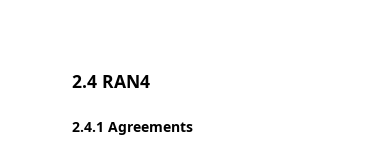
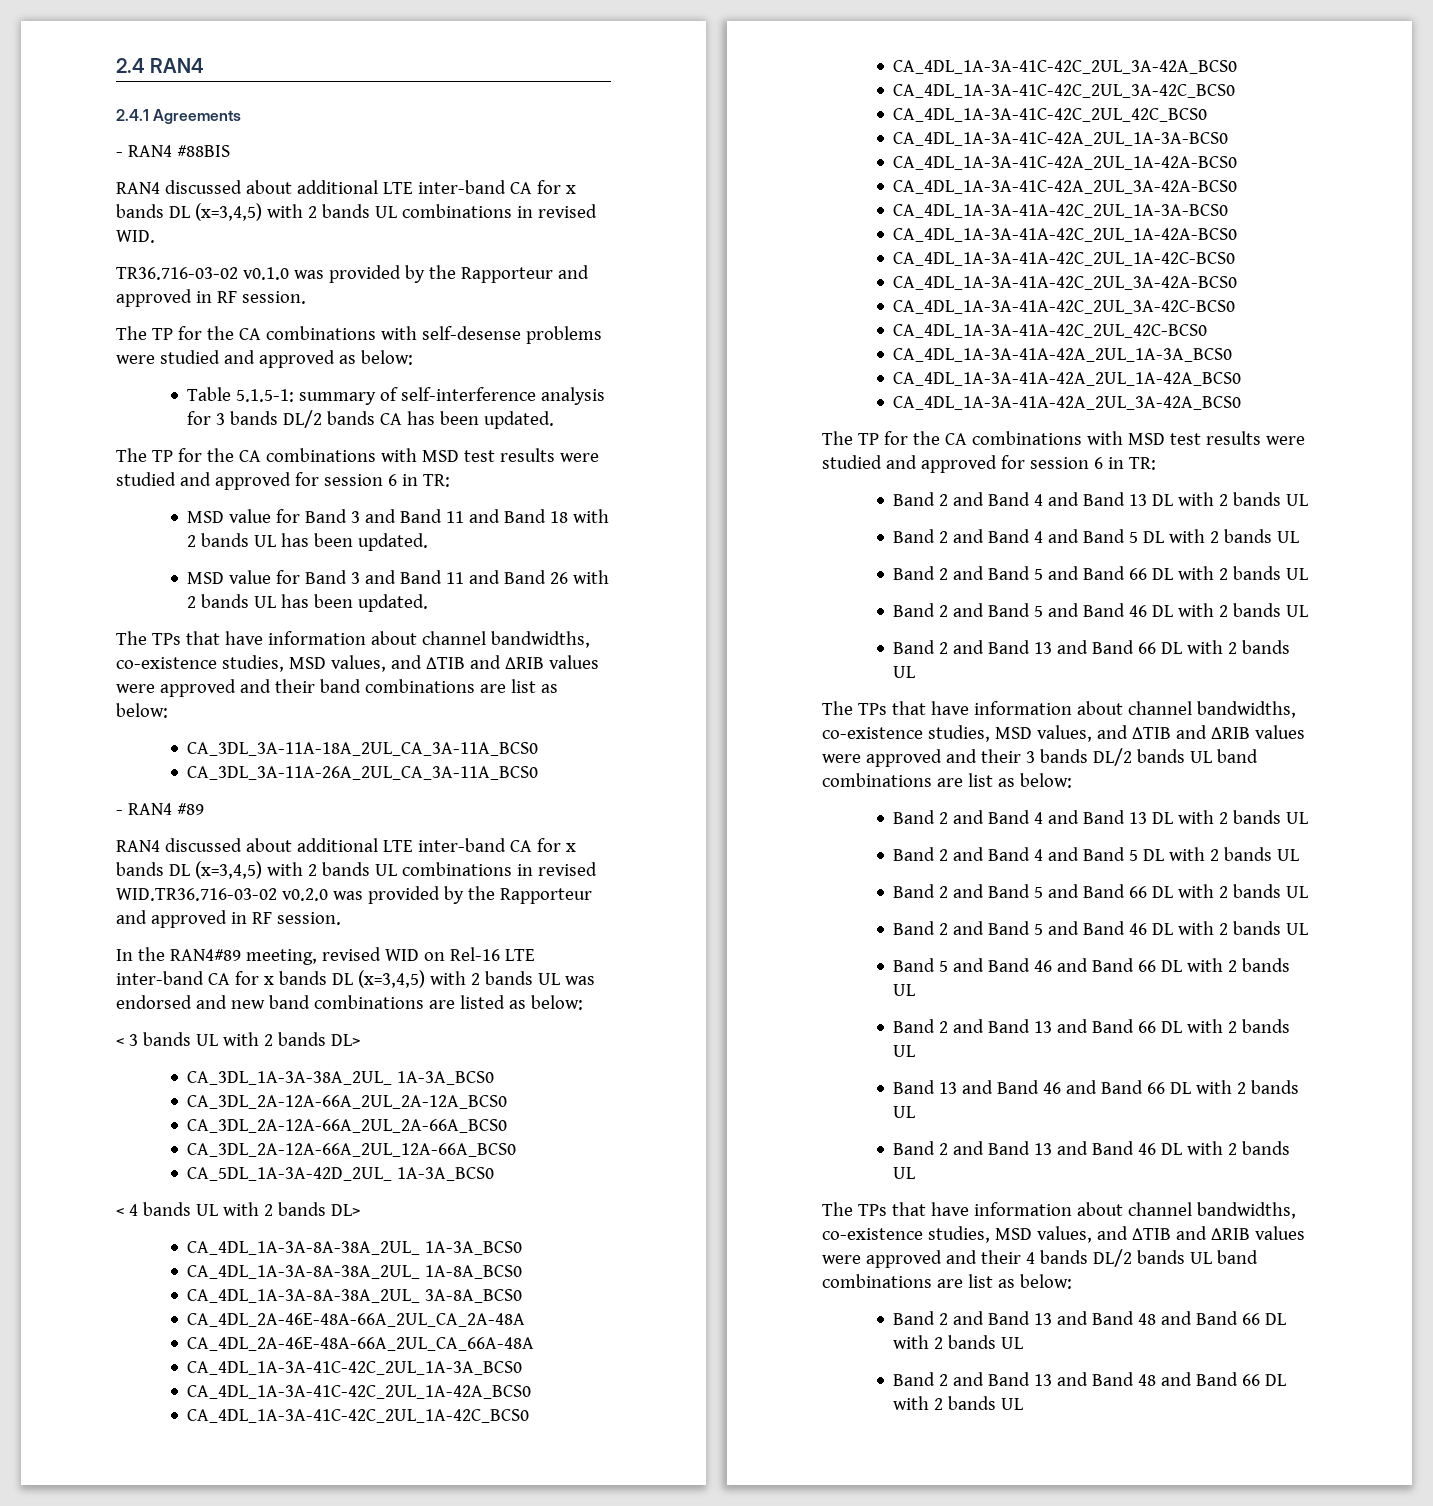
+ - RAN4 #88BIS
+ RAN4 discussed about additional LTE inter-band CA for x bands DL (x=3,4,5) with 2 bands UL combinations in revised WID.
+ TR36.716-03-02 v0.1.0 was provided by the Rapporteur and approved in RF session.
+ The TP for the CA combinations with self-desense problems were studied and approved as below:
+ Table 5.1.5-1: summary of self-interference analysis for 3 bands DL/2 bands CA has been updated.
+ The TP for the CA combinations with MSD test results were studied and approved for session 6 in TR:
+ MSD value for Band 3 and Band 11 and Band 18 with 2 bands UL has been updated.
+ MSD value for Band 3 and Band 11 and Band 26 with 2 bands UL has been updated.
+ The TPs that have information about channel bandwidths, co-existence studies, MSD values, and ∆TIB and ∆RIB values were approved and their band combinations are list as below:
+ CA_3DL_3A-11A-18A_2UL_CA_3A-11A_BCS0
+ CA_3DL_3A-11A-26A_2UL_CA_3A-11A_BCS0
+ - RAN4 #89
+ RAN4 discussed about additional LTE inter-band CA for x bands DL (x=3,4,5) with 2 bands UL combinations in revised WID.TR36.716-03-02 v0.2.0 was provided by the Rapporteur and approved in RF session.
+ In the RAN4#89 meeting, revised WID on Rel-16 LTE inter-band CA for x bands DL (x=3,4,5) with 2 bands UL was endorsed and new band combinations are listed as below:
+ < 3 bands UL with 2 bands DL>
+ CA_3DL_1A-3A-38A_2UL_ 1A-3A_BCS0
+ CA_3DL_2A-12A-66A_2UL_2A-12A_BCS0
+ CA_3DL_2A-12A-66A_2UL_2A-66A_BCS0
+ CA_3DL_2A-12A-66A_2UL_12A-66A_BCS0
+ CA_5DL_1A-3A-42D_2UL_ 1A-3A_BCS0
+ < 4 bands UL with 2 bands DL>
+ CA_4DL_1A-3A-8A-38A_2UL_ 1A-3A_BCS0
+ CA_4DL_1A-3A-8A-38A_2UL_ 1A-8A_BCS0
+ CA_4DL_1A-3A-8A-38A_2UL_ 3A-8A_BCS0
+ CA_4DL_2A-46E-48A-66A_2UL_CA_2A-48A
+ CA_4DL_2A-46E-48A-66A_2UL_CA_66A-48A
+ CA_4DL_1A-3A-41C-42C_2UL_1A-3A_BCS0
+ CA_4DL_1A-3A-41C-42C_2UL_1A-42A_BCS0
+ CA_4DL_1A-3A-41C-42C_2UL_1A-42C_BCS0
+ CA_4DL_1A-3A-41C-42C_2UL_3A-42A_BCS0
+ CA_4DL_1A-3A-41C-42C_2UL_3A-42C_BCS0
+ CA_4DL_1A-3A-41C-42C_2UL_42C_BCS0
+ CA_4DL_1A-3A-41C-42A_2UL_1A-3A-BCS0
+ CA_4DL_1A-3A-41C-42A_2UL_1A-42A-BCS0
+ CA_4DL_1A-3A-41C-42A_2UL_3A-42A-BCS0
+ CA_4DL_1A-3A-41A-42C_2UL_1A-3A-BCS0
+ CA_4DL_1A-3A-41A-42C_2UL_1A-42A-BCS0
+ CA_4DL_1A-3A-41A-42C_2UL_1A-42C-BCS0
+ CA_4DL_1A-3A-41A-42C_2UL_3A-42A-BCS0
+ CA_4DL_1A-3A-41A-42C_2UL_3A-42C-BCS0
+ CA_4DL_1A-3A-41A-42C_2UL_42C-BCS0
+ CA_4DL_1A-3A-41A-42A_2UL_1A-3A_BCS0
+ CA_4DL_1A-3A-41A-42A_2UL_1A-42A_BCS0
+ CA_4DL_1A-3A-41A-42A_2UL_3A-42A_BCS0
+ The TP for the CA combinations with MSD test results were studied and approved for session 6 in TR:
+ Band 2 and Band 4 and Band 13 DL with 2 bands UL
+ Band 2 and Band 4 and Band 5 DL with 2 bands UL
+ Band 2 and Band 5 and Band 66 DL with 2 bands UL
+ Band 2 and Band 5 and Band 46 DL with 2 bands UL
+ Band 2 and Band 13 and Band 66 DL with 2 bands UL
+ The TPs that have information about channel bandwidths, co-existence studies, MSD values, and ∆TIB and ∆RIB values were approved and their 3 bands DL/2 bands UL band combinations are list as below:
+ Band 2 and Band 4 and Band 13 DL with 2 bands UL
+ Band 2 and Band 4 and Band 5 DL with 2 bands UL
+ Band 2 and Band 5 and Band 66 DL with 2 bands UL
+ Band 2 and Band 5 and Band 46 DL with 2 bands UL
+ Band 5 and Band 46 and Band 66 DL with 2 bands UL
+ Band 2 and Band 13 and Band 66 DL with 2 bands UL
+ Band 13 and Band 46 and Band 66 DL with 2 bands UL
+ Band 2 and Band 13 and Band 46 DL with 2 bands UL
+ The TPs that have information about channel bandwidths, co-existence studies, MSD values, and ∆TIB and ∆RIB values were approved and their 4 bands DL/2 bands UL band combinations are list as below:
+ Band 2 and Band 13 and Band 48 and Band 66 DL with 2 bands UL
+ Band 2 and Band 13 and Band 48 and Band 66 DL with 2 bands UL

